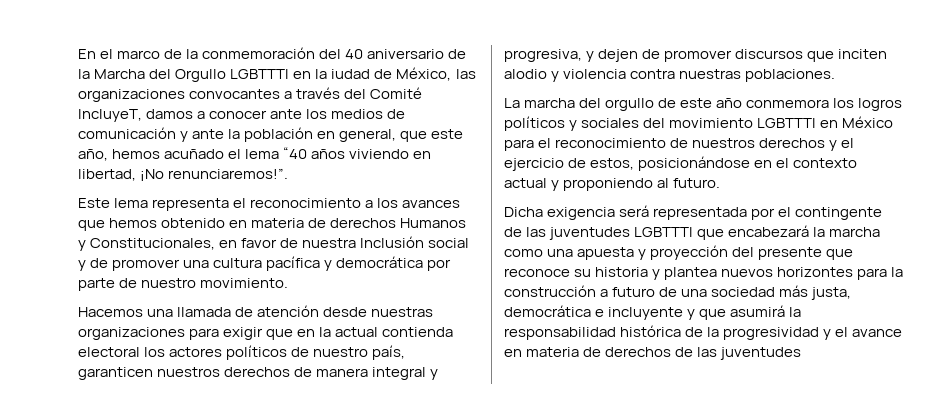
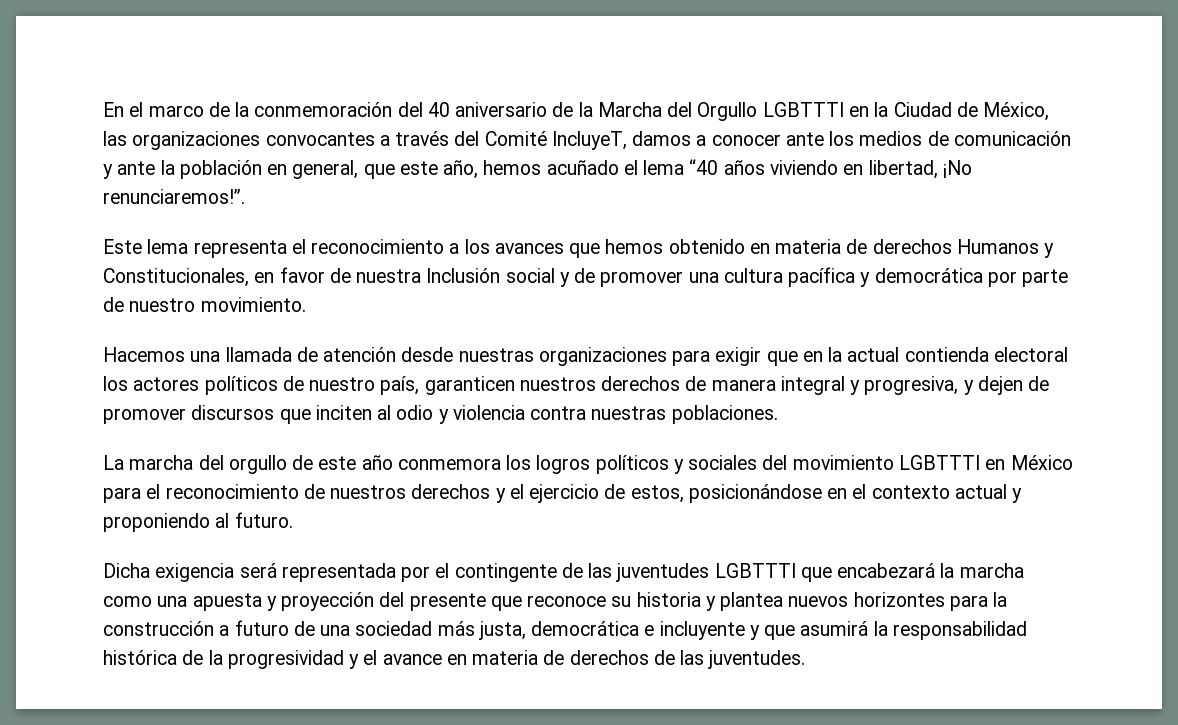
- En el marco de la conmemoración del 40 aniversario de la Marcha del Orgullo LGBTTTI en la iudad de México, las organizaciones convocantes a través del Comité IncluyeT, damos a conocer ante los medios de comunicación y ante la población en general, que este año, hemos acuñado el lema “40 años viviendo en libertad, ¡No renunciaremos!”.
+ En el marco de la conmemoración del 40 aniversario de la Marcha del Orgullo LGBTTTI en la Ciudad de México, las organizaciones convocantes a través del Comité IncluyeT, damos a conocer ante los medios de comunicación y ante la población en general, que este año, hemos acuñado el lema “40 años viviendo en libertad, ¡No renunciaremos!”.
- Hacemos una llamada de atención desde nuestras organizaciones para exigir que en la actual contienda electoral los actores políticos de nuestro país, garanticen nuestros derechos de manera integral y progresiva, y dejen de promover discursos que inciten alodio y violencia contra nuestras poblaciones.
+ Hacemos una llamada de atención desde nuestras organizaciones para exigir que en la actual contienda electoral los actores políticos de nuestro país, garanticen nuestros derechos de manera integral y progresiva, y dejen de promover discursos que inciten al odio y violencia contra nuestras poblaciones.
- Dicha exigencia será representada por el contingente de las juventudes LGBTTTI que encabezará la marcha como una apuesta y proyección del presente que reconoce su historia y plantea nuevos horizontes para la construcción a futuro de una sociedad más justa, democrática e incluyente y que asumirá la responsabilidad histórica de la progresividad y el avance en materia de derechos de las juventudes
+ Dicha exigencia será representada por el contingente de las juventudes LGBTTTI que encabezará la marcha como una apuesta y proyección del presente que reconoce su historia y plantea nuevos horizontes para la construcción a futuro de una sociedad más justa, democrática e incluyente y que asumirá la responsabilidad histórica de la progresividad y el avance en materia de derechos de las juventudes.

